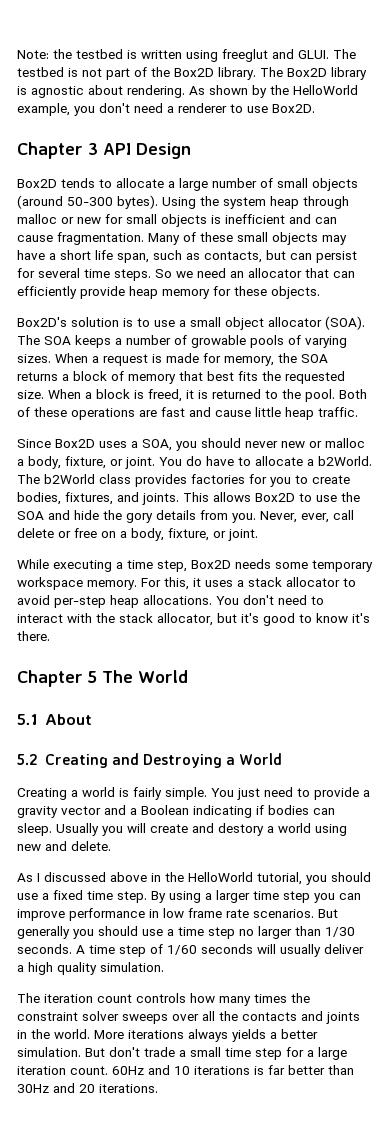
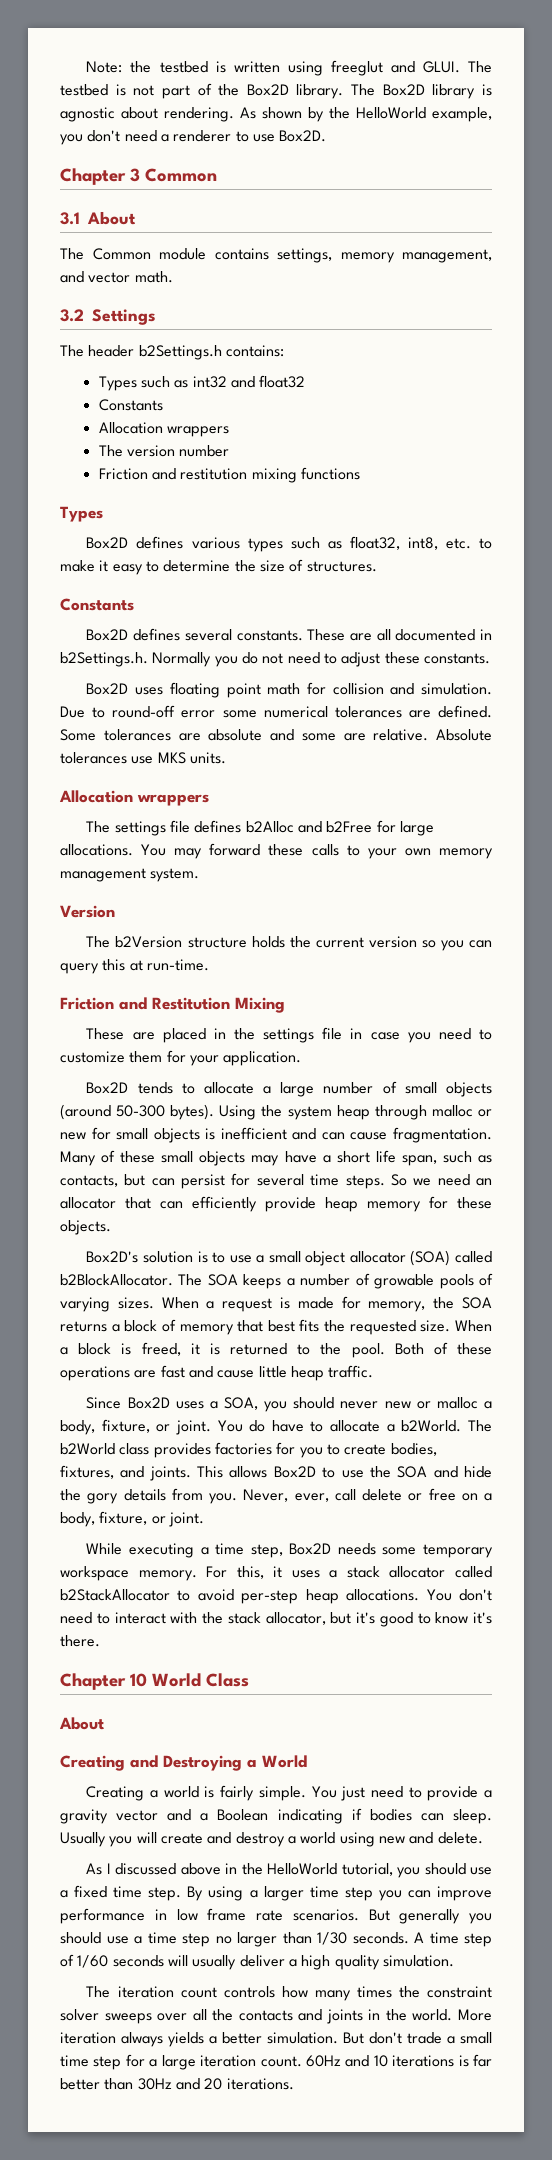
- Chapter 3 API Design
+ Chapter 3 Common
+ 3.1 About
+ The Common module contains settings, memory management, and vector math.
+ 3.2 Settings
+ The header b2Settings.h contains:
+ Types such as int32 and float32
+ Constants
+ Allocation wrappers
+ The version number
+ Friction and restitution mixing functions
+ Types
+ Box2D defines various types such as float32, int8, etc. to make it easy to determine the size of structures.
+ Constants
+ Box2D defines several constants. These are all documented in b2Settings.h. Normally you do not need to adjust these constants.
+ Box2D uses floating point math for collision and simulation. Due to round-off error some numerical tolerances are defined. Some tolerances are absolute and some are relative. Absolute tolerances use MKS units.
+ Allocation wrappers
+ The settings file defines b2Alloc and b2Free for large allocations. You may forward these calls to your own memory management system.
+ Version
+ The b2Version structure holds the current version so you can query this at run-time.
+ Friction and Restitution Mixing
+ These are placed in the settings file in case you need to customize them for your application.
- Box2D's solution is to use a small object allocator (SOA).
+ Box2D's solution is to use a small object allocator (SOA) called b2BlockAllocator.
- For this, it uses a stack allocator to avoid per-step heap allocations.
+ For this, it uses a stack allocator called b2StackAllocator to avoid per-step heap allocations.
- Chapter 5 The World
- 5.1 About
- 5.2 Creating and Destroying a World
+ Chapter 10 World Class
+ About
+ Creating and Destroying a World
- Usually you will create and destory a world using new and delete.
+ Usually you will create and destroy a world using new and delete.
- More iterations always yields a better simulation.
+ More iteration always yields a better simulation.

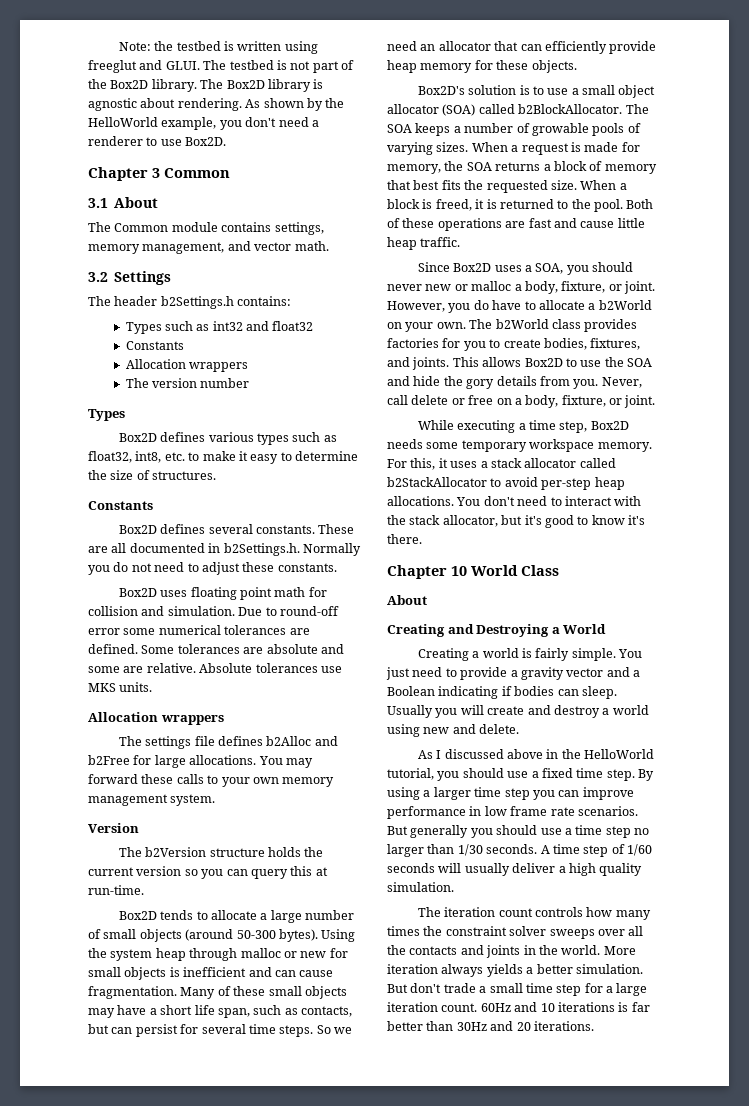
- Friction and restitution mixing functions
- Friction and Restitution Mixing
- These are placed in the settings file in case you need to customize them for your application.
- You do have to allocate a b2World.
+ However, you do have to allocate a b2World on your own.
- Never, ever, call delete or free on a body, fixture, or joint.
+ Never, call delete or free on a body, fixture, or joint.

